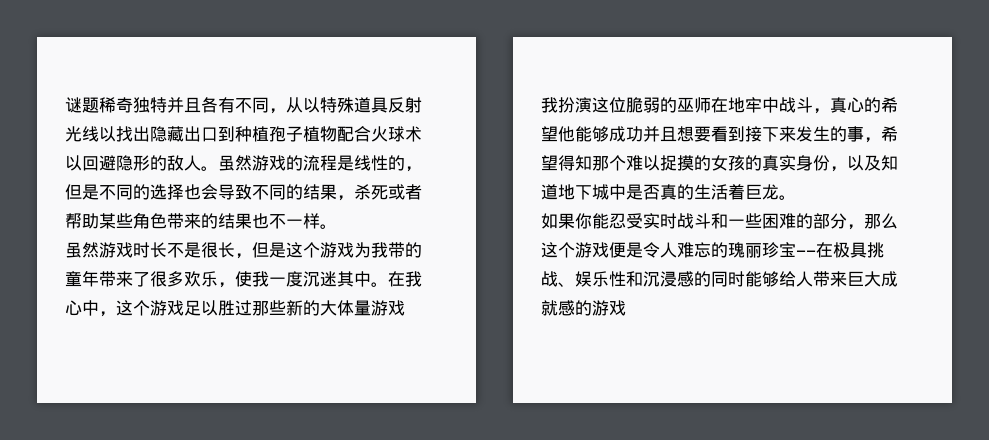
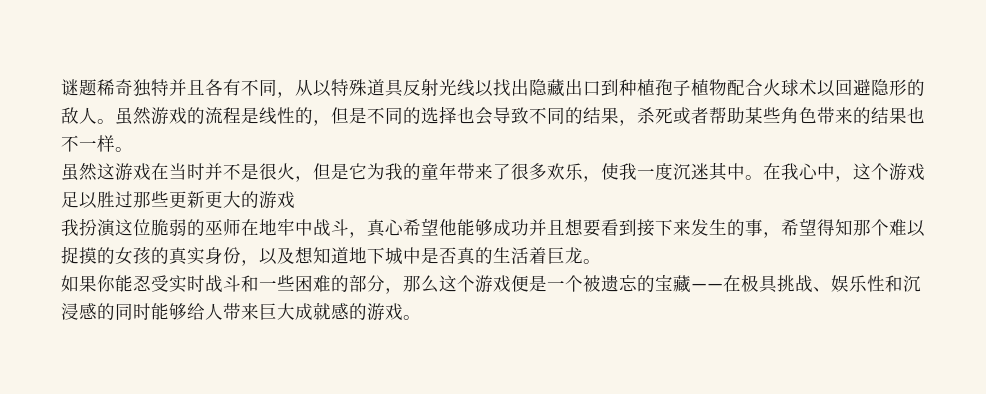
- 虽然游戏时长不是很长，但是这个游戏为我带的童年带来了很多欢乐，使我一度沉迷其中。
+ 虽然这游戏在当时并不是很火，但是它为我的童年带来了很多欢乐，使我一度沉迷其中。
- 在我心中，这个游戏足以胜过那些新的大体量游戏
+ 在我心中，这个游戏足以胜过那些更新更大的游戏
- 我扮演这位脆弱的巫师在地牢中战斗，真心的希望他能够成功并且想要看到接下来发生的事，希望得知那个难以捉摸的女孩的真实身份，以及知道地下城中是否真的生活着巨龙。
+ 我扮演这位脆弱的巫师在地牢中战斗，真心希望他能够成功并且想要看到接下来发生的事，希望得知那个难以捉摸的女孩的真实身份，以及想知道地下城中是否真的生活着巨龙。
- 如果你能忍受实时战斗和一些困难的部分，那么这个游戏便是令人难忘的瑰丽珍宝——在极具挑战、娱乐性和沉浸感的同时能够给人带来巨大成就感的游戏
+ 如果你能忍受实时战斗和一些困难的部分，那么这个游戏便是一个被遗忘的宝藏——在极具挑战、娱乐性和沉浸感的同时能够给人带来巨大成就感的游戏。

